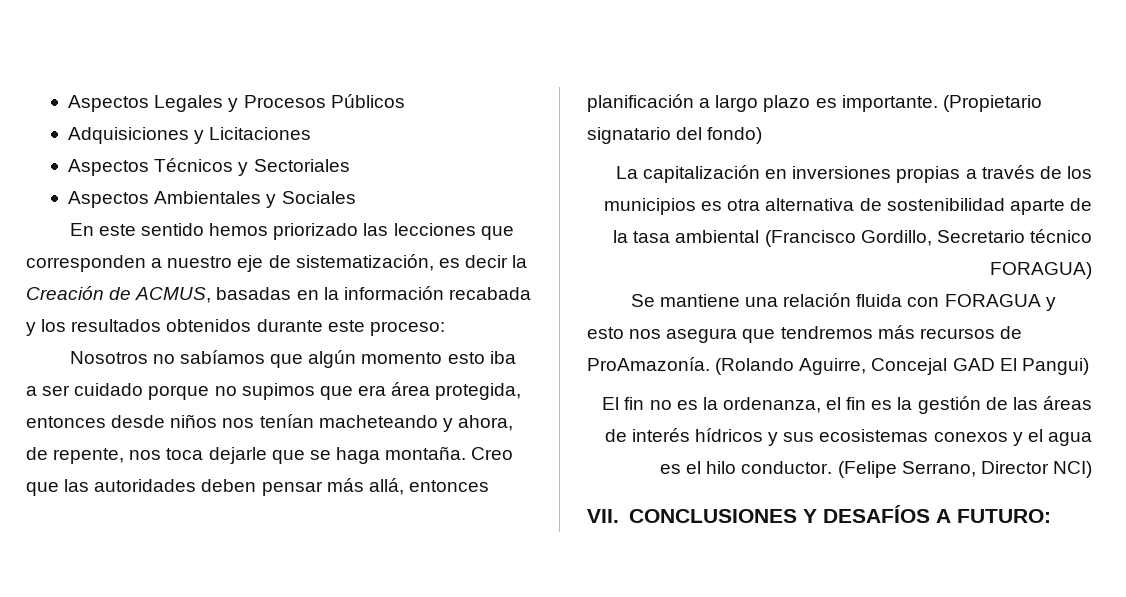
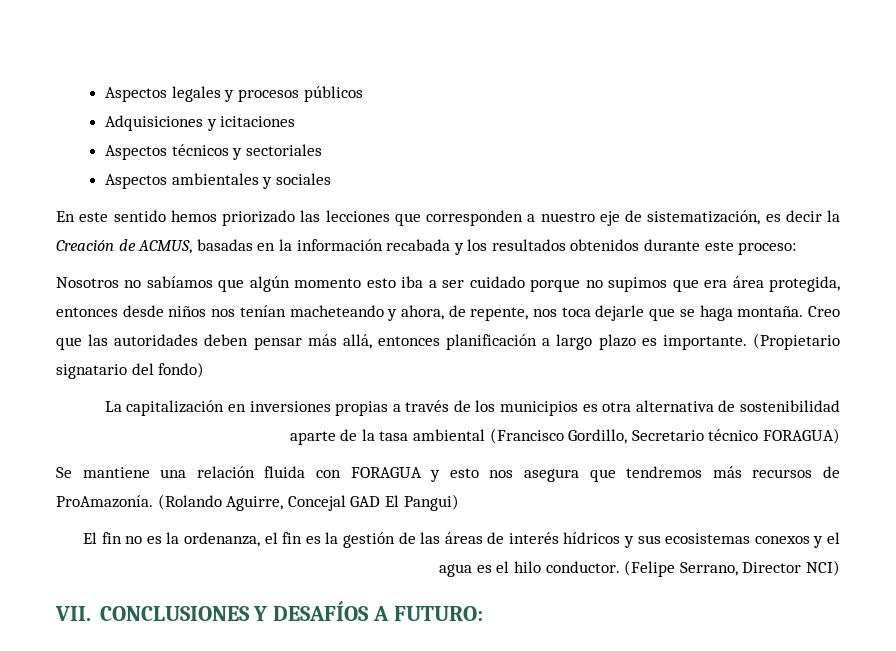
- Aspectos Legales y Procesos Públicos
+ Aspectos legales y procesos públicos
- Adquisiciones y Licitaciones
- Aspectos Técnicos y Sectoriales
- Aspectos Ambientales y Sociales
+ Adquisiciones y icitaciones
+ Aspectos técnicos y sectoriales
+ Aspectos ambientales y sociales

